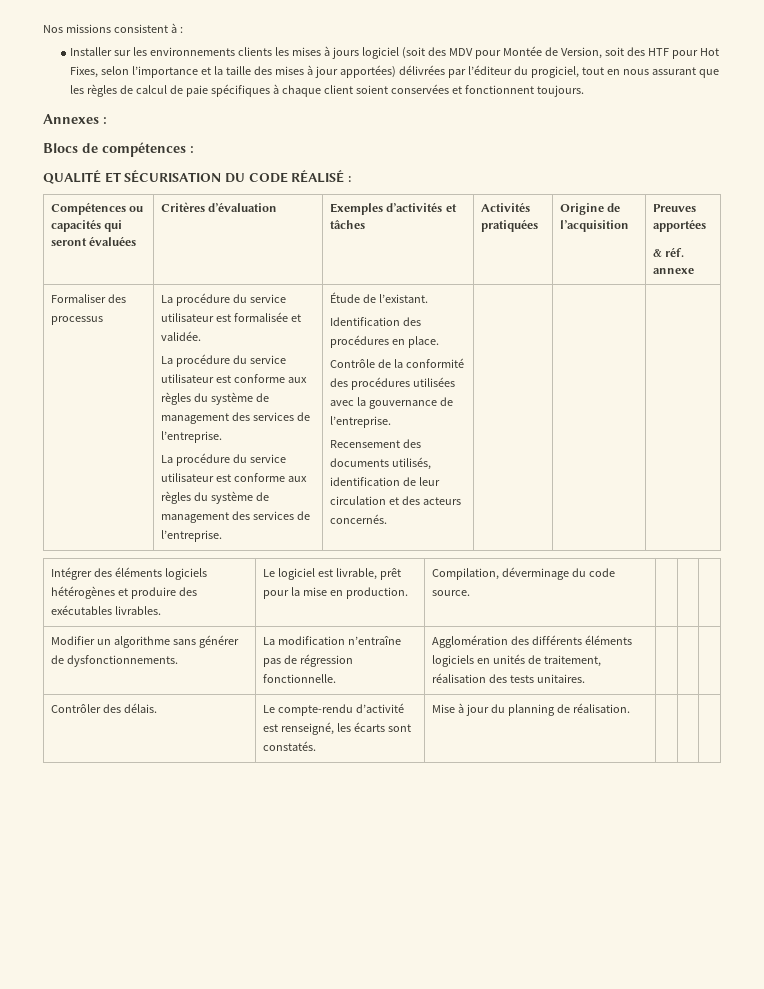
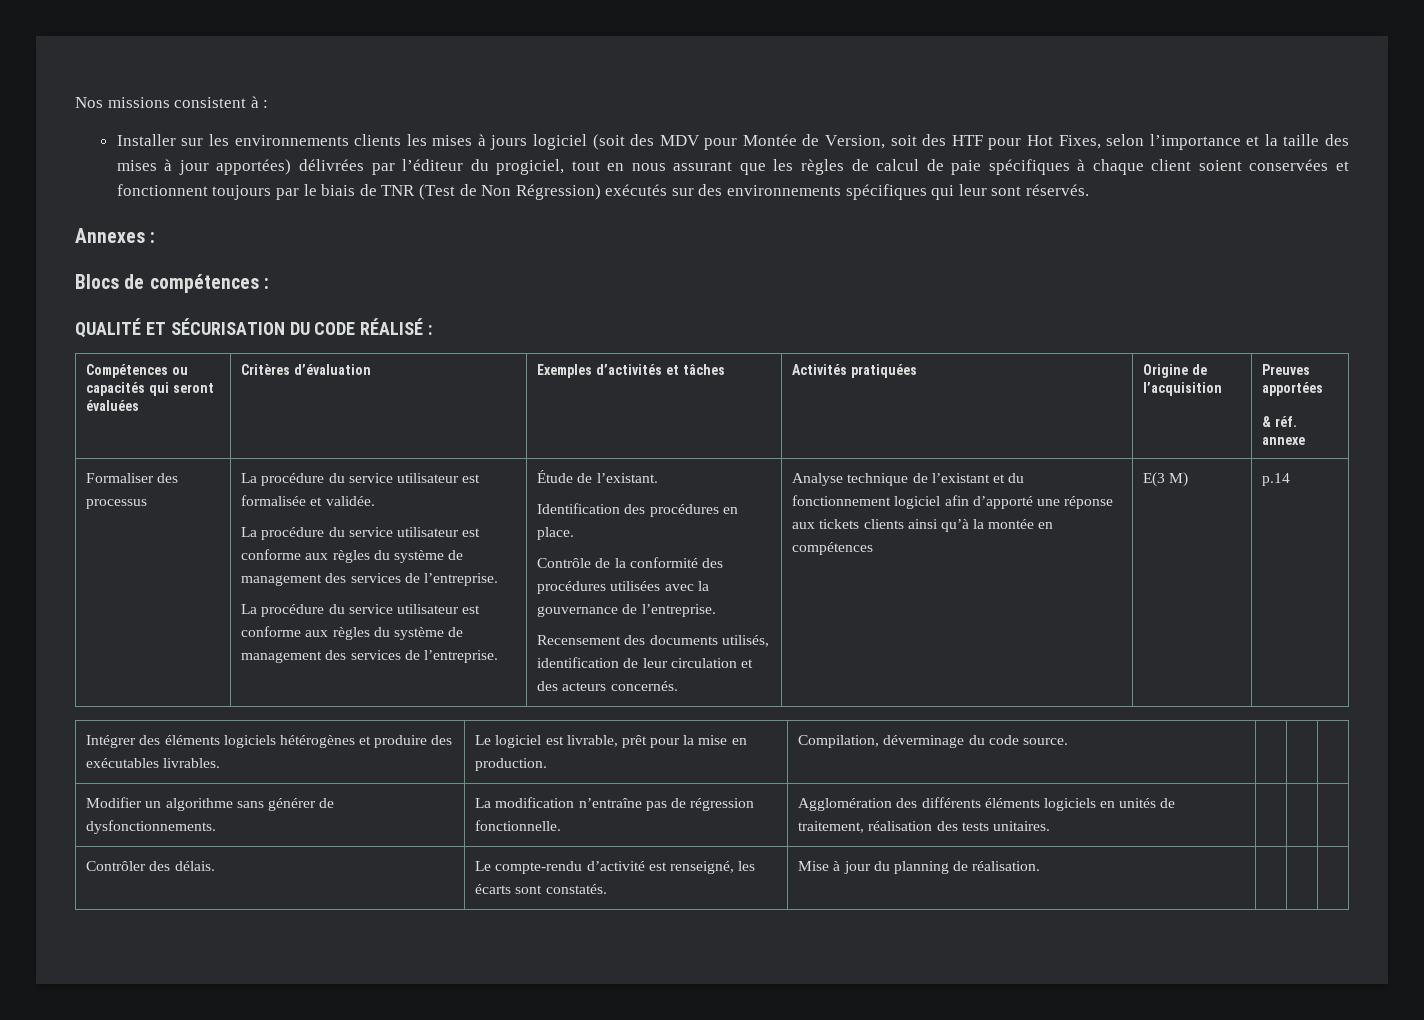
- Installer sur les environnements clients les mises à jours logiciel (soit des MDV pour Montée de Version, soit des HTF pour Hot Fixes, selon l’importance et la taille des mises à jour apportées) délivrées par l’éditeur du progiciel, tout en nous assurant que les règles de calcul de paie spécifiques à chaque client soient conservées et fonctionnent toujours.
+ Installer sur les environnements clients les mises à jours logiciel (soit des MDV pour Montée de Version, soit des HTF pour Hot Fixes, selon l’importance et la taille des mises à jour apportées) délivrées par l’éditeur du progiciel, tout en nous assurant que les règles de calcul de paie spécifiques à chaque client soient conservées et fonctionnent toujours par le biais de TNR (Test de Non Régression) exécutés sur des environnements spécifiques qui leur sont réservés.
+ Analyse technique de l’existant et du fonctionnement logiciel afin d’apporté une réponse aux tickets clients ainsi qu’à la montée en compétences | E(3 M) | p.14

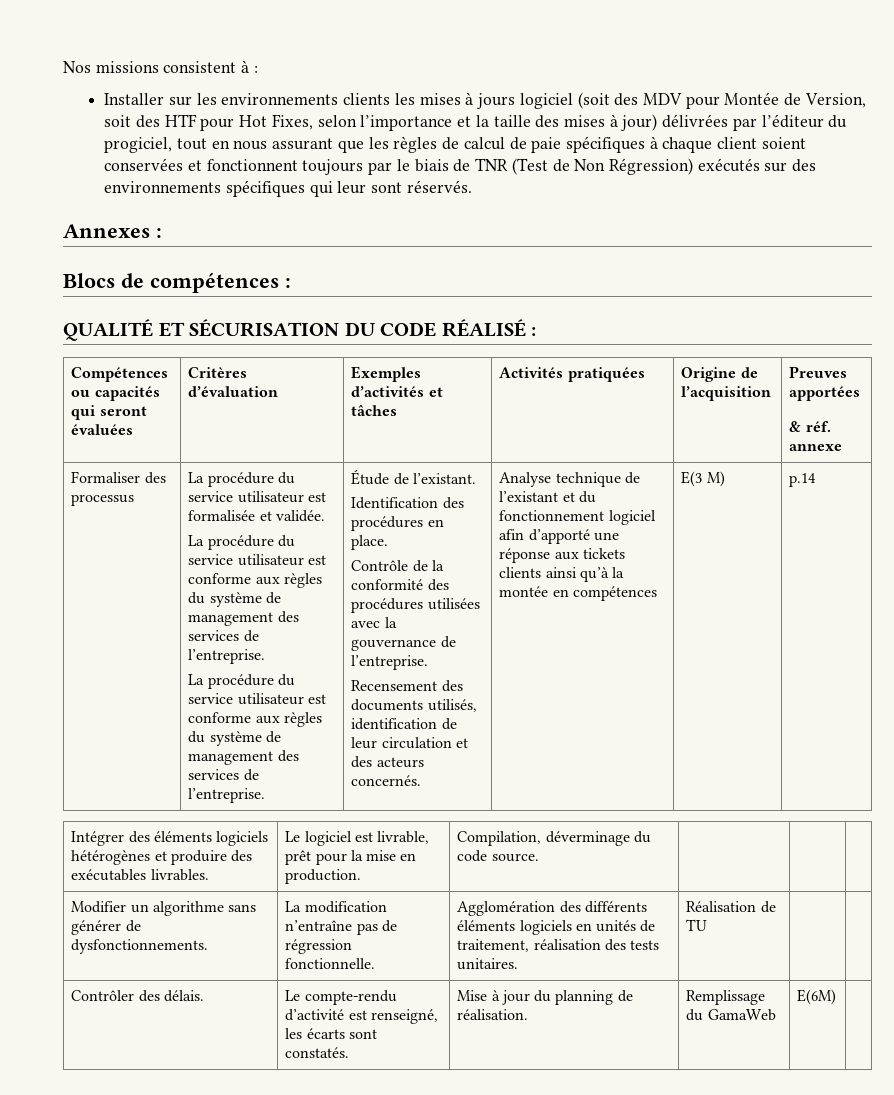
- Installer sur les environnements clients les mises à jours logiciel (soit des MDV pour Montée de Version, soit des HTF pour Hot Fixes, selon l’importance et la taille des mises à jour apportées) délivrées par l’éditeur du progiciel, tout en nous assurant que les règles de calcul de paie spécifiques à chaque client soient conservées et fonctionnent toujours par le biais de TNR (Test de Non Régression) exécutés sur des environnements spécifiques qui leur sont réservés.
+ Installer sur les environnements clients les mises à jours logiciel (soit des MDV pour Montée de Version, soit des HTF pour Hot Fixes, selon l’importance et la taille des mises à jour) délivrées par l’éditeur du progiciel, tout en nous assurant que les règles de calcul de paie spécifiques à chaque client soient conservées et fonctionnent toujours par le biais de TNR (Test de Non Régression) exécutés sur des environnements spécifiques qui leur sont réservés.
- Modifier un algorithme sans générer de dysfonctionnements. | La modification n’entraîne pas de régression fonctionnelle. | Agglomération des différents éléments logiciels en unités de traitement, réalisation des tests unitaires. | | |
+ Modifier un algorithme sans générer de dysfonctionnements. | La modification n’entraîne pas de régression fonctionnelle. | Agglomération des différents éléments logiciels en unités de traitement, réalisation des tests unitaires. | Réalisation de TU | |
- Contrôler des délais. | Le compte-rendu d’activité est renseigné, les écarts sont constatés. | Mise à jour du planning de réalisation. | | |
+ Contrôler des délais. | Le compte-rendu d’activité est renseigné, les écarts sont constatés. | Mise à jour du planning de réalisation. | Remplissage du GamaWeb | E(6M) |

